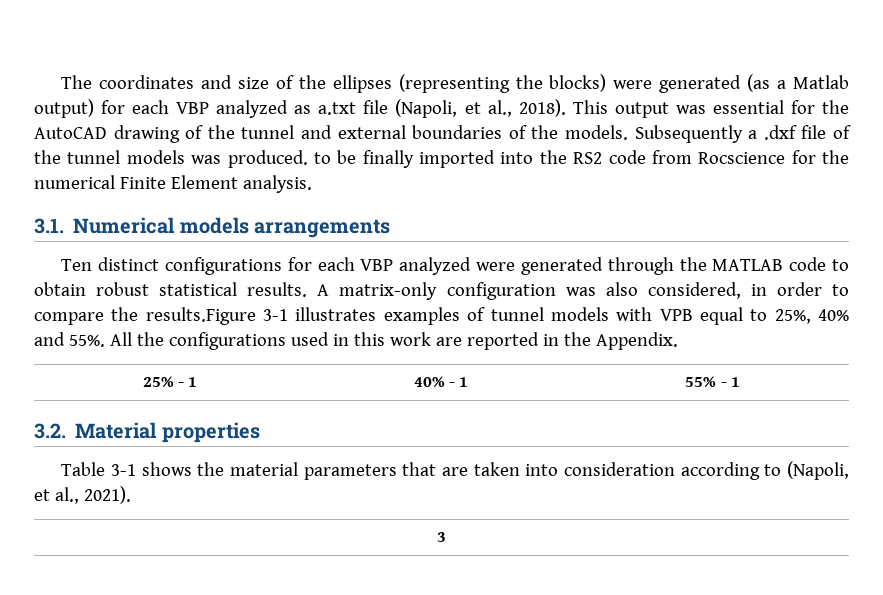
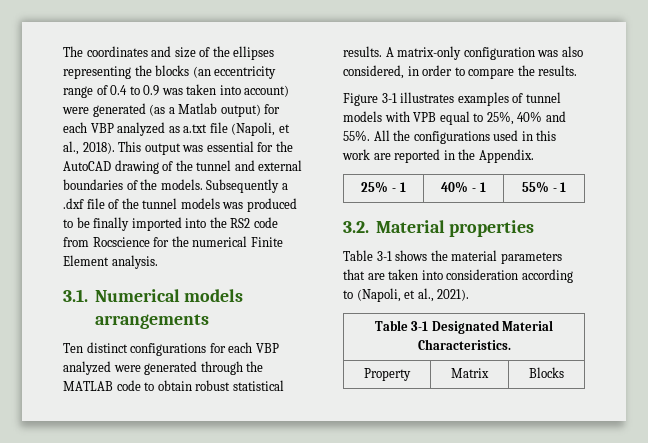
- The coordinates and size of the ellipses (representing the blocks) were generated (as a Matlab output) for each VBP analyzed as a.txt file (Napoli, et al., 2018).
+ The coordinates and size of the ellipses representing the blocks (an eccentricity range of 0.4 to 0.9 was taken into account) were generated (as a Matlab output) for each VBP analyzed as a.txt file (Napoli, et al., 2018).
- Subsequently a .dxf file of the tunnel models was produced. to be finally imported into the RS2 code from Rocscience for the numerical Finite Element analysis.
+ Subsequently a .dxf file of the tunnel models was produced to be finally imported into the RS2 code from Rocscience for the numerical Finite Element analysis.
- A matrix-only configuration was also considered, in order to compare the results.Figure 3-1 illustrates examples of tunnel models with VPB equal to 25%, 40% and 55%.
+ A matrix-only configuration was also considered, in order to compare the results.
+ Figure 3-1 illustrates examples of tunnel models with VPB equal to 25%, 40% and 55%.
- 3
+ Table 3-1 Designated Material Characteristics.
+ Property | Matrix | Blocks

